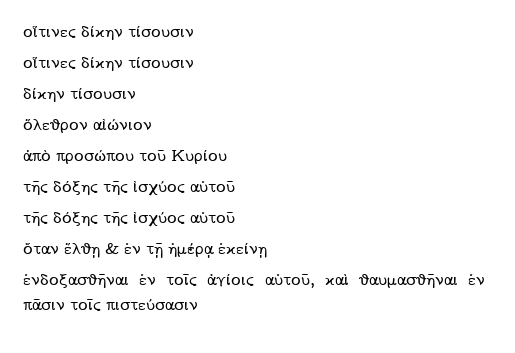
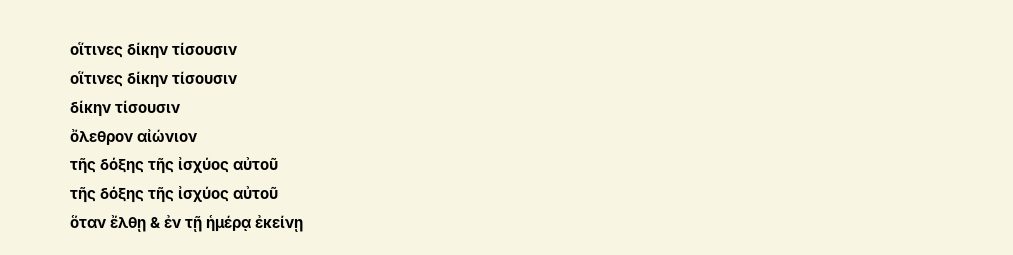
- ἀπὸ προσώπου τοῦ Κυρίου
- ἐνδοξασθῆναι ἐν τοῖς ἁγίοις αὐτοῦ, καὶ θαυμασθῆναι ἐν πᾶσιν τοῖς πιστεύσασιν

